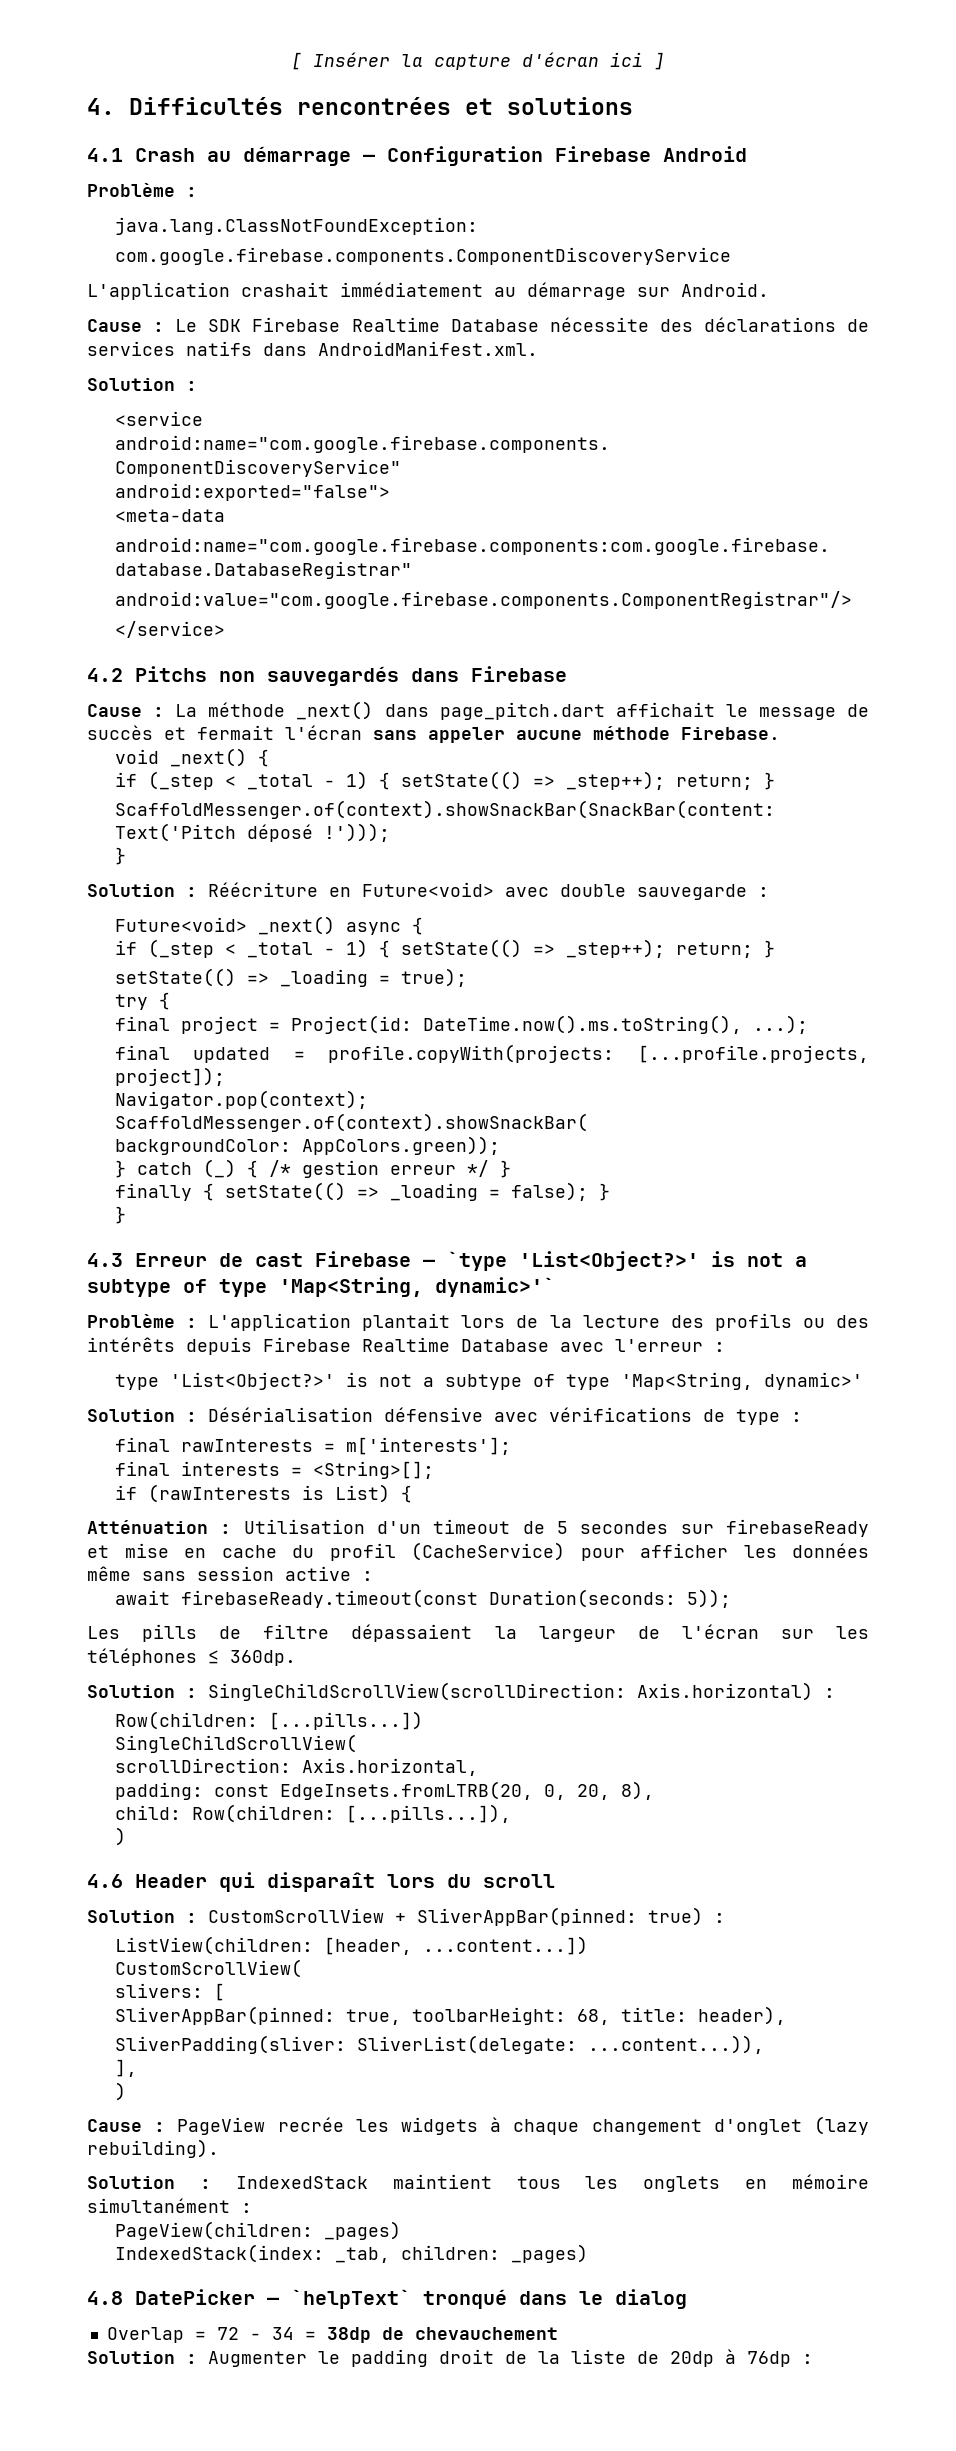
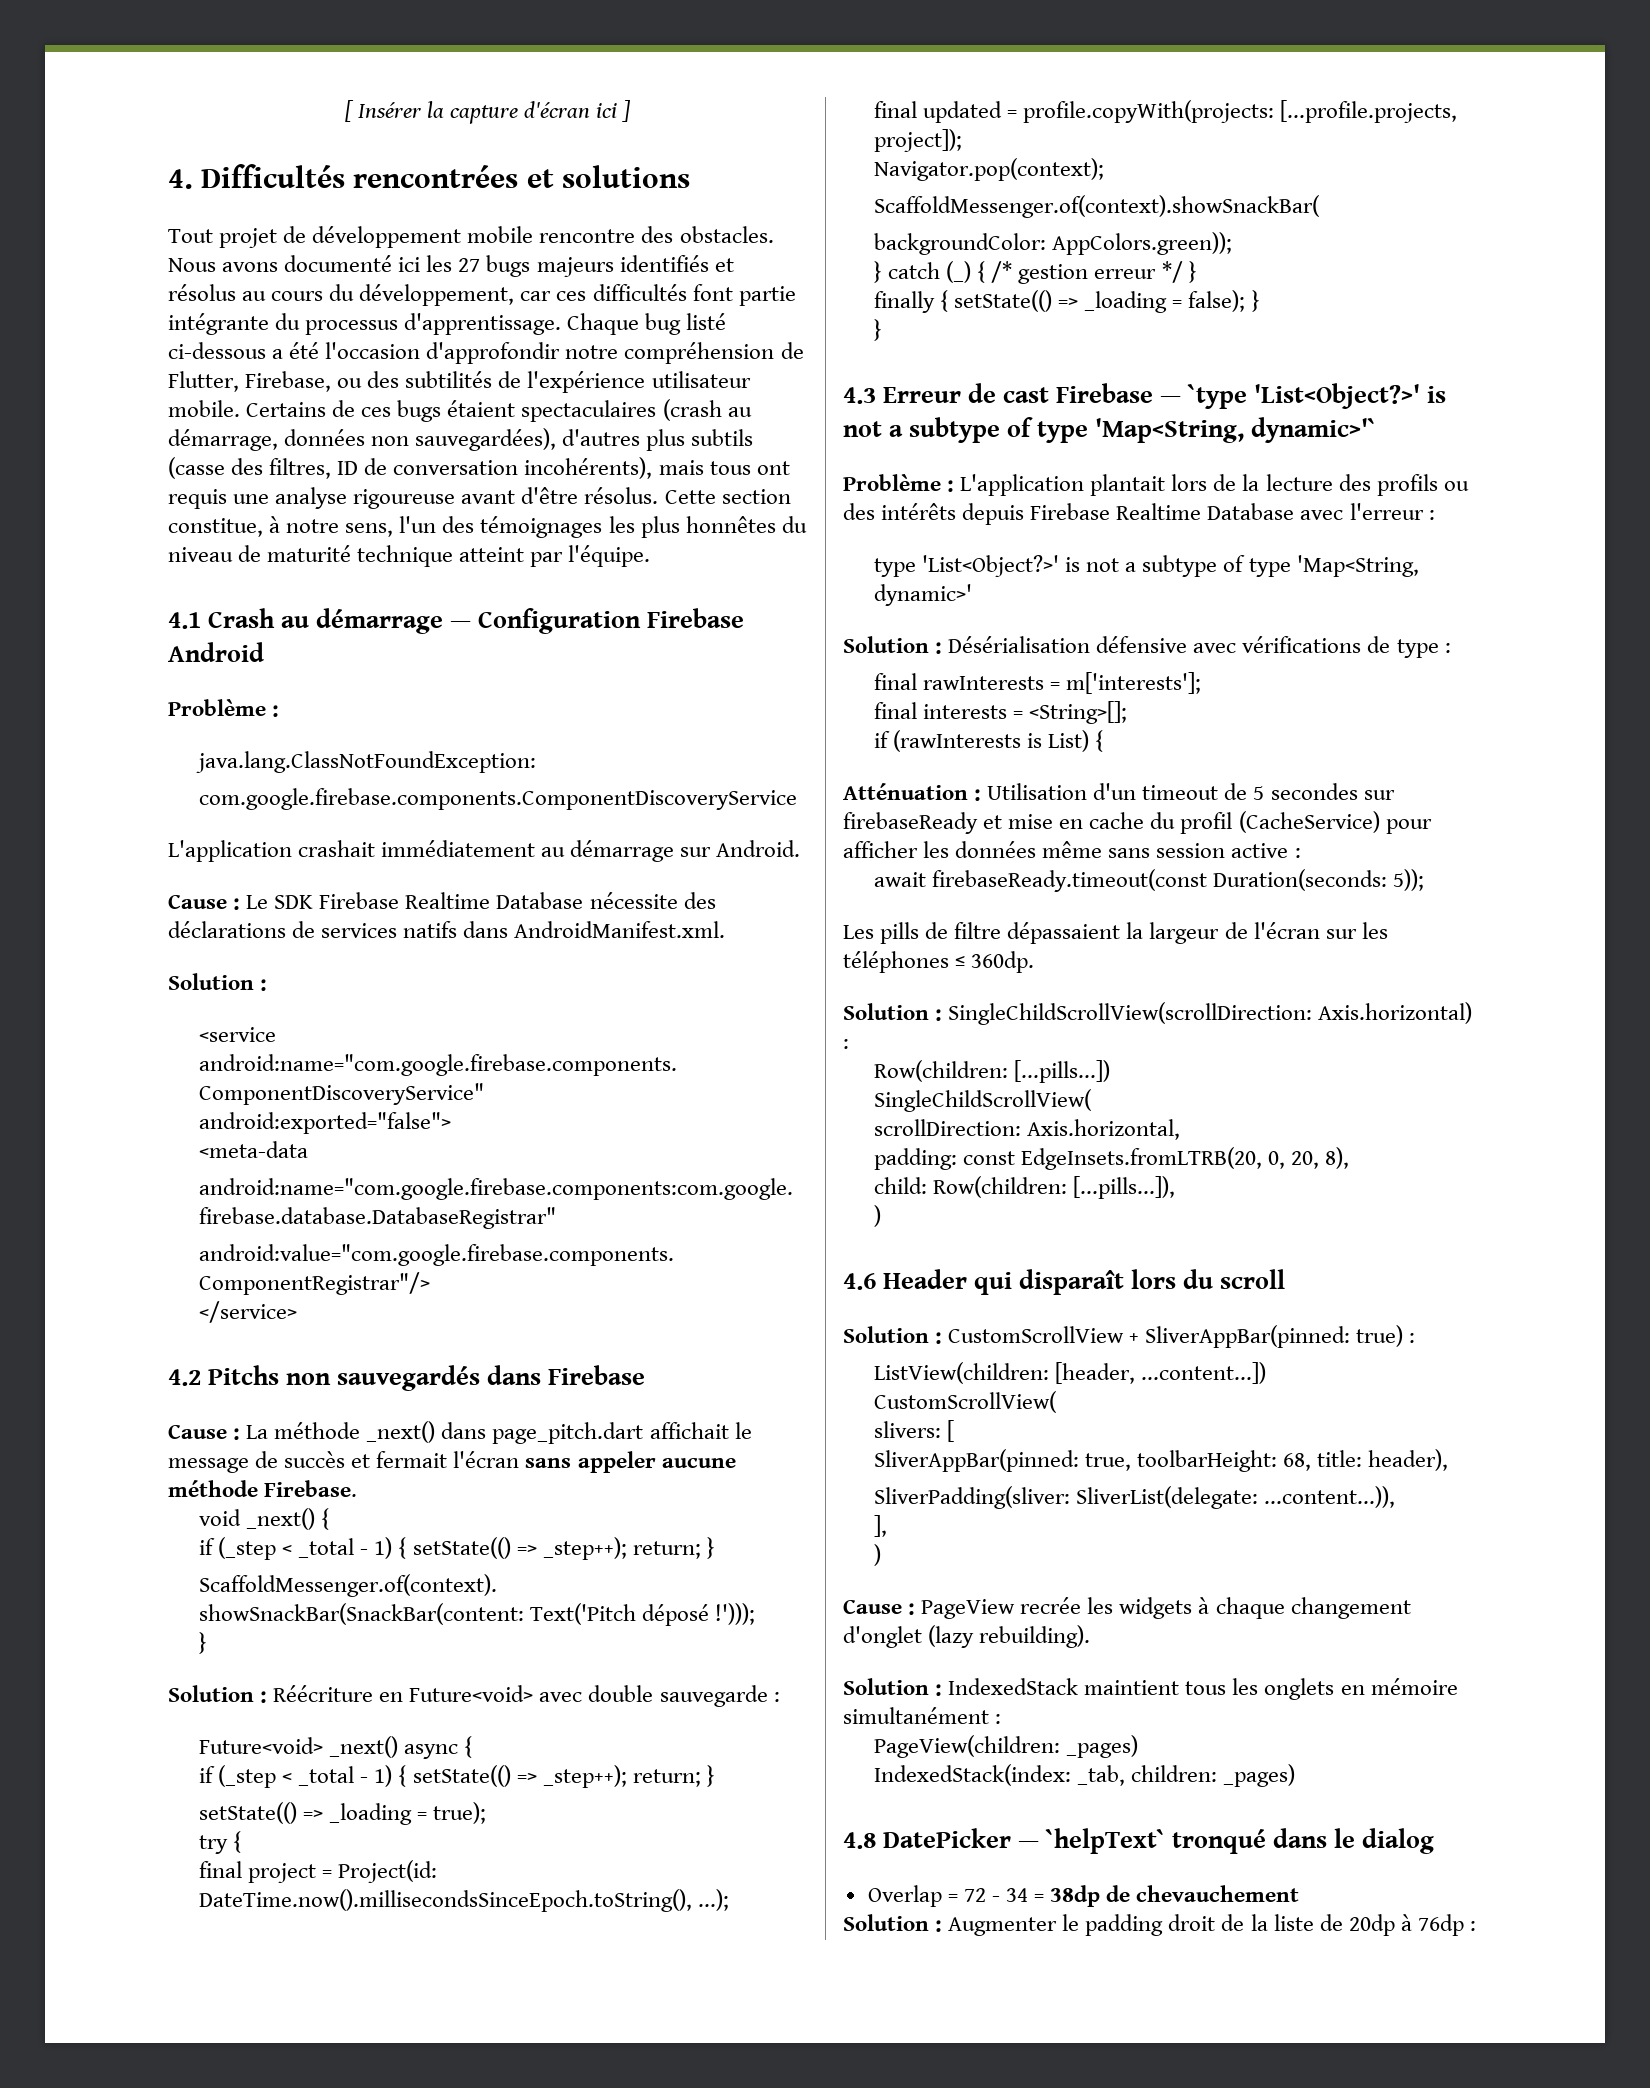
+ Tout projet de développement mobile rencontre des obstacles. Nous avons documenté ici les 27 bugs majeurs identifiés et résolus au cours du développement, car ces difficultés font partie intégrante du processus d'apprentissage. Chaque bug listé ci-dessous a été l'occasion d'approfondir notre compréhension de Flutter, Firebase, ou des subtilités de l'expérience utilisateur mobile. Certains de ces bugs étaient spectaculaires (crash au démarrage, données non sauvegardées), d'autres plus subtils (casse des filtres, ID de conversation incohérents), mais tous ont requis une analyse rigoureuse avant d'être résolus. Cette section constitue, à notre sens, l'un des témoignages les plus honnêtes du niveau de maturité technique atteint par l'équipe.
- final project = Project(id: DateTime.now().ms.toString(), ...);
+ final project = Project(id: DateTime.now().millisecondsSinceEpoch.toString(), ...);

